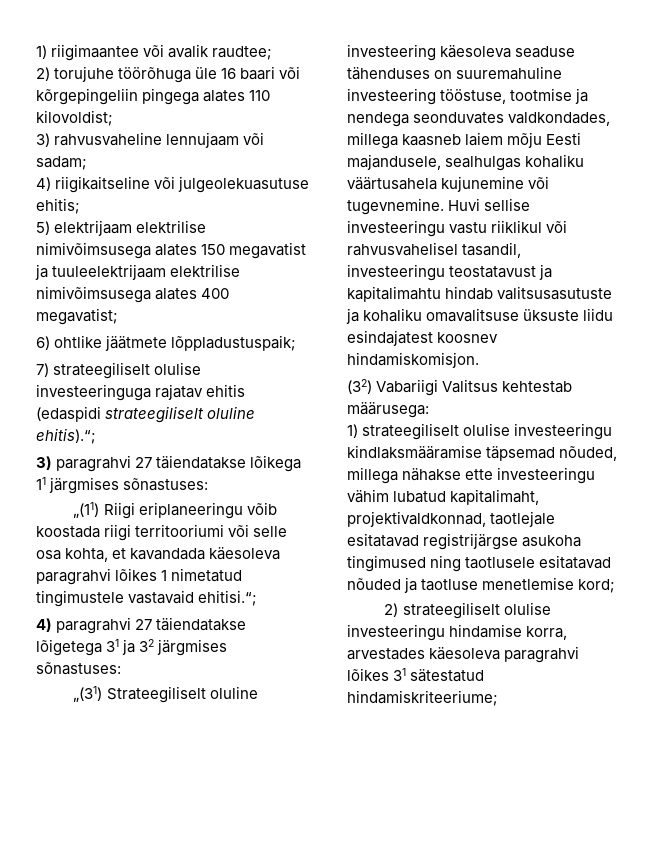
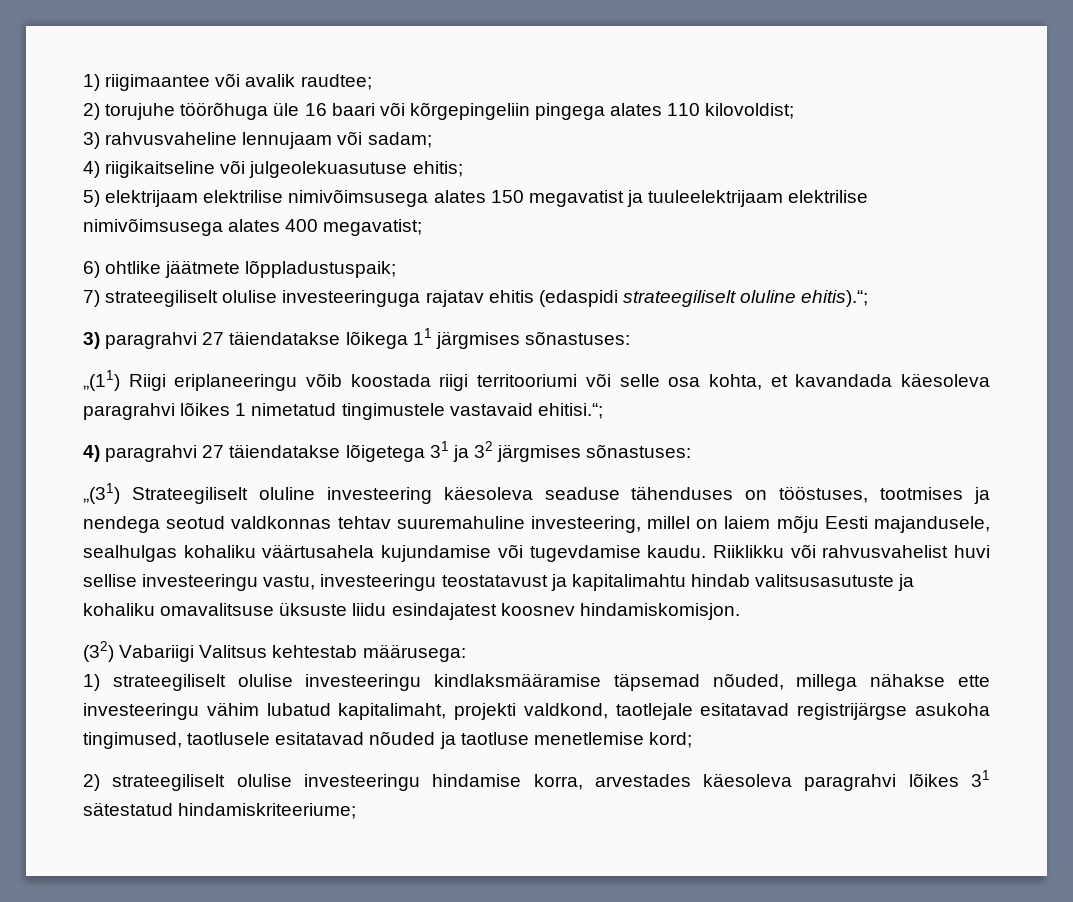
- „(31) Strateegiliselt oluline investeering käesoleva seaduse tähenduses on suuremahuline investeering tööstuse, tootmise ja nendega seonduvates valdkondades, millega kaasneb laiem mõju Eesti majandusele, sealhulgas kohaliku väärtusahela kujunemine või tugevnemine. Huvi sellise investeeringu vastu riiklikul või rahvusvahelisel tasandil, investeeringu teostatavust ja kapitalimahtu hindab valitsusasutuste ja kohaliku omavalitsuse üksuste liidu esindajatest koosnev hindamiskomisjon.
+ „(31) Strateegiliselt oluline investeering käesoleva seaduse tähenduses on tööstuses, tootmises ja nendega seotud valdkonnas tehtav suuremahuline investeering, millel on laiem mõju Eesti majandusele, sealhulgas kohaliku väärtusahela kujundamise või tugevdamise kaudu. Riiklikku või rahvusvahelist huvi sellise investeeringu vastu, investeeringu teostatavust ja kapitalimahtu hindab valitsusasutuste ja kohaliku omavalitsuse üksuste liidu esindajatest koosnev hindamiskomisjon.
- 1) strateegiliselt olulise investeeringu kindlaksmääramise täpsemad nõuded, millega nähakse ette investeeringu vähim lubatud kapitalimaht, projektivaldkonnad, taotlejale esitatavad registrijärgse asukoha tingimused ning taotlusele esitatavad nõuded ja taotluse menetlemise kord;
+ 1) strateegiliselt olulise investeeringu kindlaksmääramise täpsemad nõuded, millega nähakse ette investeeringu vähim lubatud kapitalimaht, projekti valdkond, taotlejale esitatavad registrijärgse asukoha tingimused, taotlusele esitatavad nõuded ja taotluse menetlemise kord;

